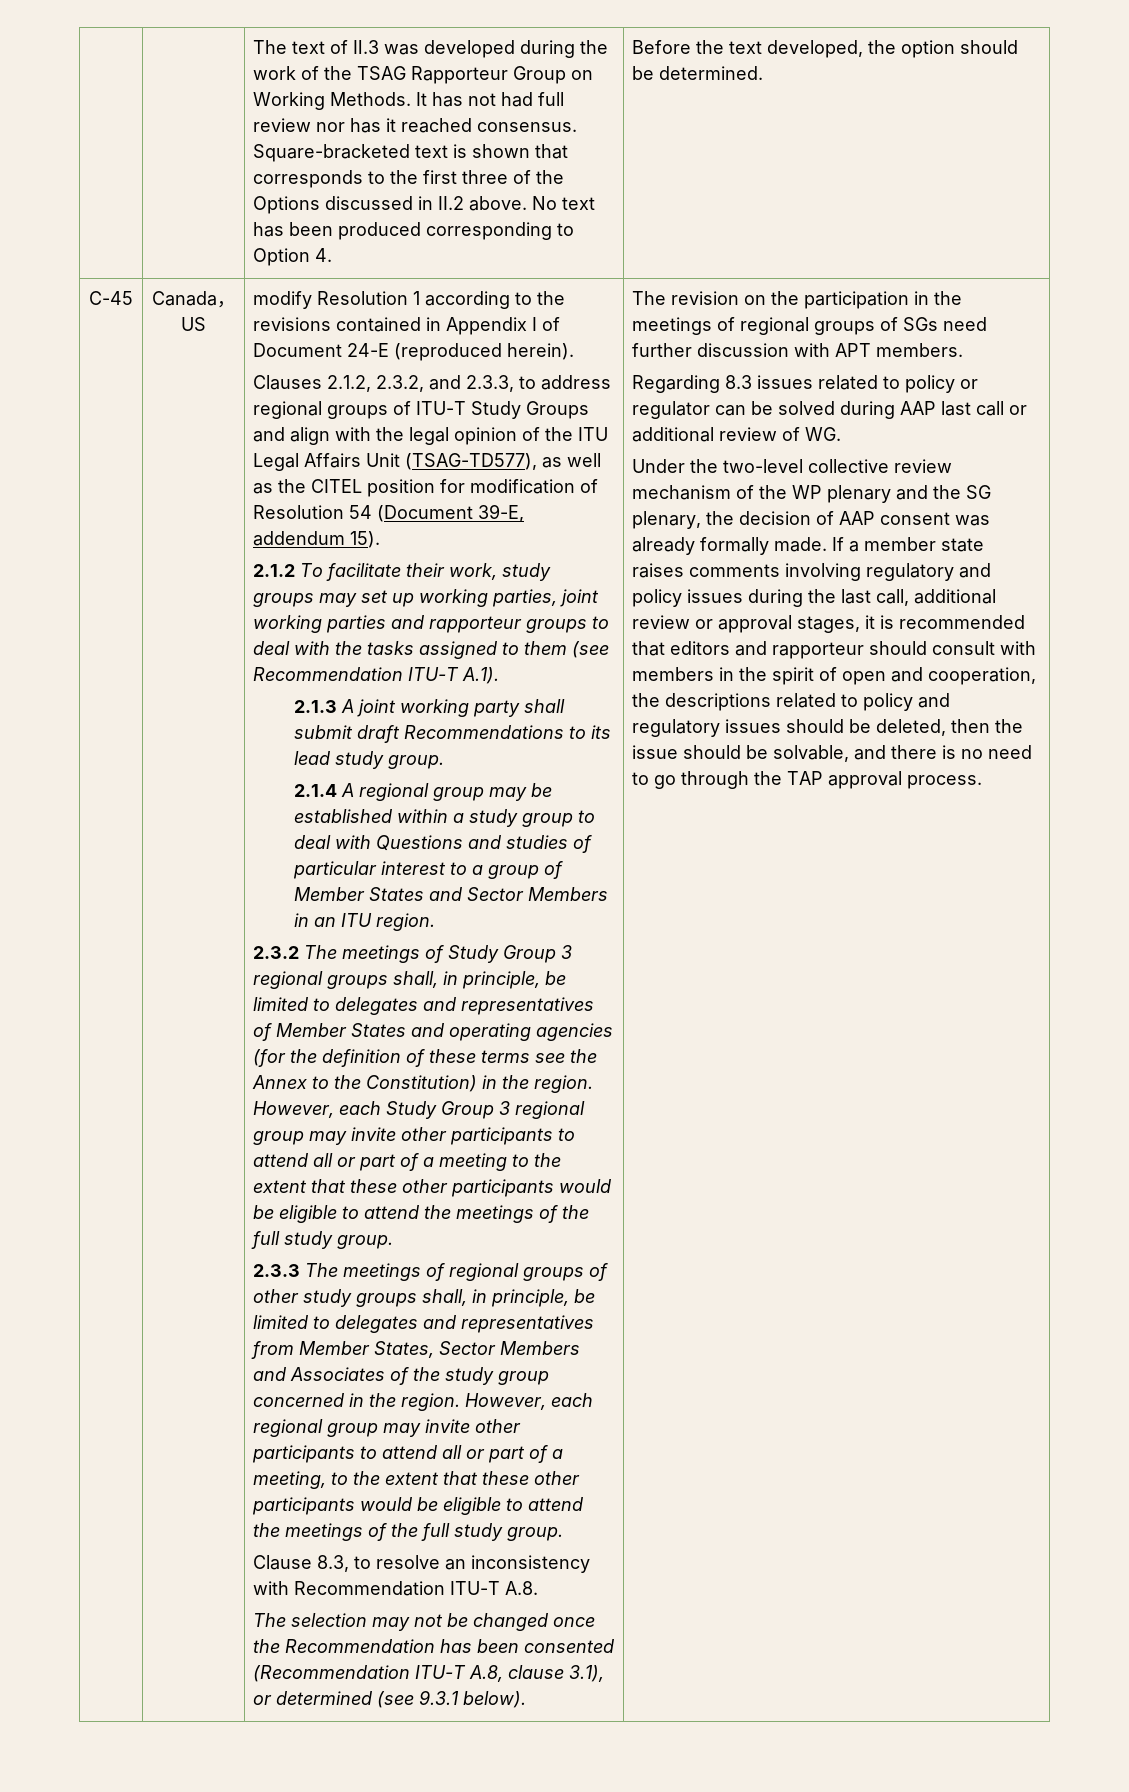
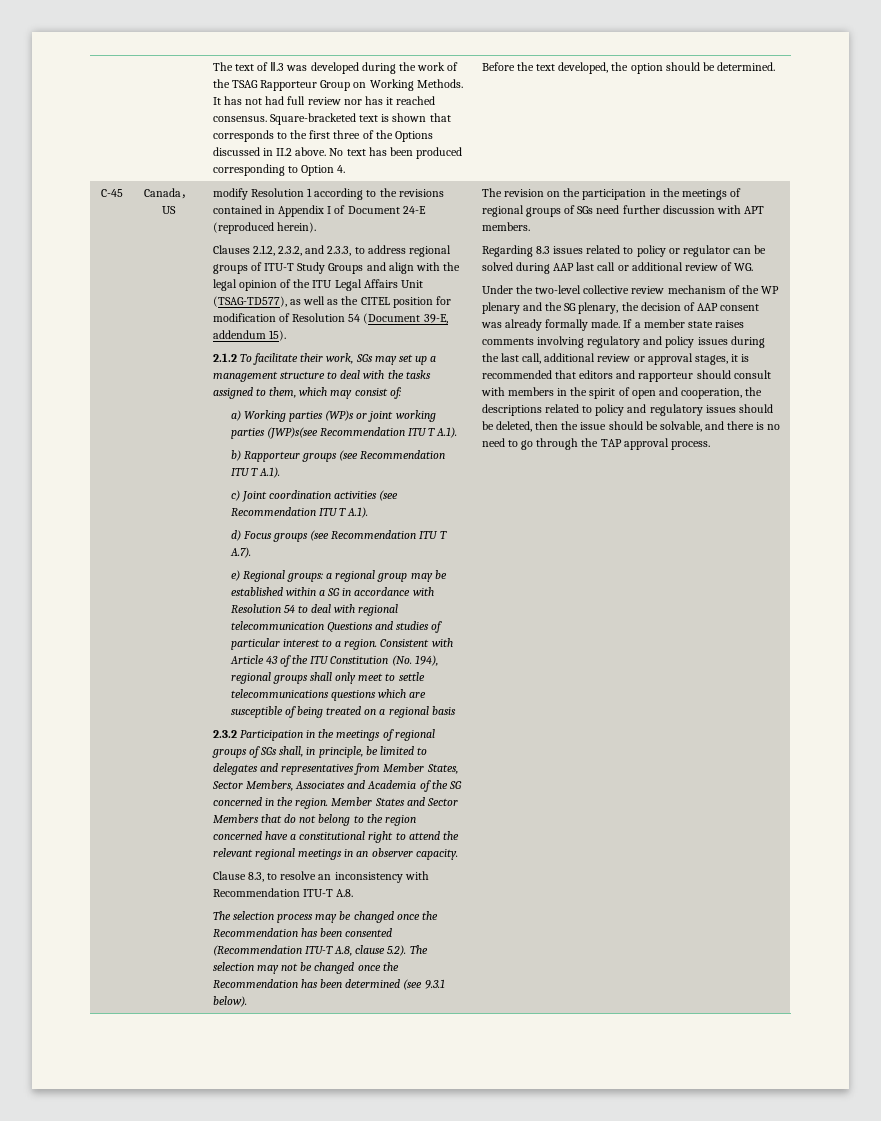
- 2.1.2 To facilitate their work, study groups may set up working parties, joint working parties and rapporteur groups to deal with the tasks assigned to them (see Recommendation ITU-T A.1).
- 2.1.3 A joint working party shall submit draft Recommendations to its lead study group.
- 2.1.4 A regional group may be established within a study group to deal with Questions and studies of particular interest to a group of Member States and Sector Members in an ITU region.
- 2.3.2 The meetings of Study Group 3 regional groups shall, in principle, be limited to delegates and representatives of Member States and operating agencies (for the definition of these terms see the Annex to the Constitution) in the region. However, each Study Group 3 regional group may invite other participants to attend all or part of a meeting to the extent that these other participants would be eligible to attend the meetings of the full study group.
- 2.3.3 The meetings of regional groups of other study groups shall, in principle, be limited to delegates and representatives from Member States, Sector Members and Associates of the study group concerned in the region. However, each regional group may invite other participants to attend all or part of a meeting, to the extent that these other participants would be eligible to attend the meetings of the full study group.
+ 2.1.2 To facilitate their work, SGs may set up a management structure to deal with the tasks assigned to them, which may consist of:
+ a) Working parties (WP)s or joint working parties (JWP)s(see Recommendation ITU T A.1).
+ b) Rapporteur groups (see Recommendation ITU T A.1).
+ c) Joint coordination activities (see Recommendation ITU T A.1).
+ d) Focus groups (see Recommendation ITU T A.7).
+ e) Regional groups: a regional group may be established within a SG in accordance with Resolution 54 to deal with regional telecommunication Questions and studies of particular interest to a region. Consistent with Article 43 of the ITU Constitution (No. 194), regional groups shall only meet to settle telecommunications questions which are susceptible of being treated on a regional basis
+ 2.3.2 Participation in the meetings of regional groups of SGs shall, in principle, be limited to delegates and representatives from Member States, Sector Members, Associates and Academia of the SG concerned in the region. Member States and Sector Members that do not belong to the region concerned have a constitutional right to attend the relevant regional meetings in an observer capacity.
- The selection may not be changed once the Recommendation has been consented (Recommendation ITU-T A.8, clause 3.1), or determined (see 9.3.1 below).
+ The selection process may be changed once the Recommendation has been consented (Recommendation ITU-T A.8, clause 5.2). The selection may not be changed once the Recommendation has been determined (see 9.3.1 below).

